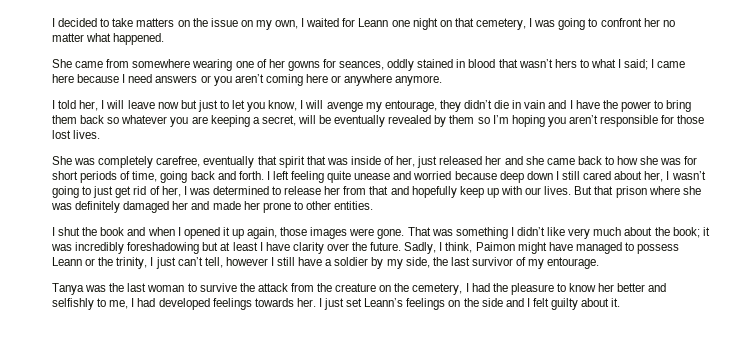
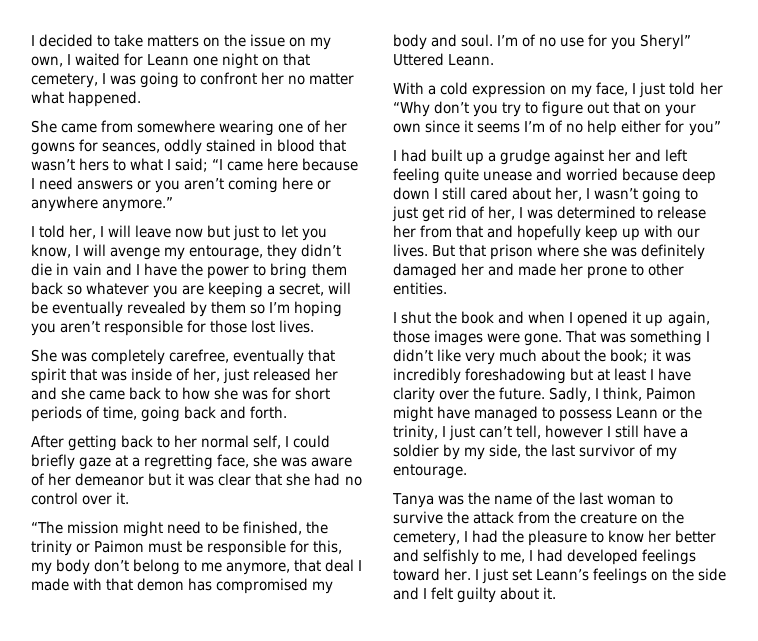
- She came from somewhere wearing one of her gowns for seances, oddly stained in blood that wasn’t hers to what I said; I came here because I need answers or you aren’t coming here or anywhere anymore.
+ She came from somewhere wearing one of her gowns for seances, oddly stained in blood that wasn’t hers to what I said; “I came here because I need answers or you aren’t coming here or anywhere anymore.”
- She was completely carefree, eventually that spirit that was inside of her, just released her and she came back to how she was for short periods of time, going back and forth. I left feeling quite unease and worried because deep down I still cared about her, I wasn’t going to just get rid of her, I was determined to release her from that and hopefully keep up with our lives.
+ She was completely carefree, eventually that spirit that was inside of her, just released her and she came back to how she was for short periods of time, going back and forth.
+ After getting back to her normal self, I could briefly gaze at a regretting face, she was aware of her demeanor but it was clear that she had no control over it.
+ “The mission might need to be finished, the trinity or Paimon must be responsible for this, my body don’t belong to me anymore, that deal I made with that demon has compromised my body and soul. I’m of no use for you Sheryl” Uttered Leann.
+ With a cold expression on my face, I just told her “Why don’t you try to figure out that on your own since it seems I’m of no help either for you”
+ I had built up a grudge against her and left feeling quite unease and worried because deep down I still cared about her, I wasn’t going to just get rid of her, I was determined to release her from that and hopefully keep up with our lives.
- Tanya was the last woman to survive the attack from the creature on the cemetery, I had the pleasure to know her better and selfishly to me, I had developed feelings towards her.
+ Tanya was the name of the last woman to survive the attack from the creature on the cemetery, I had the pleasure to know her better and selfishly to me, I had developed feelings toward her.

